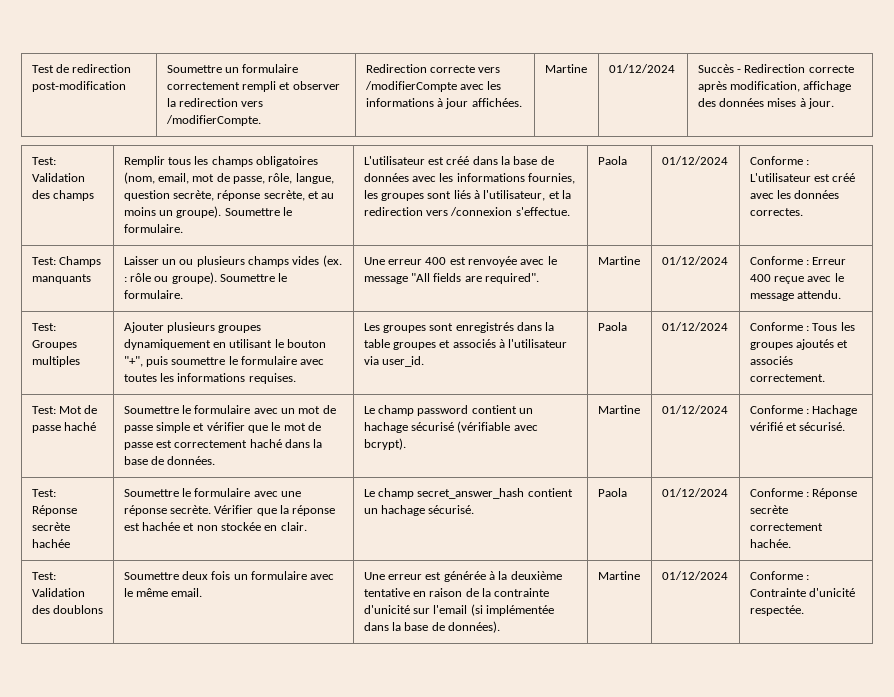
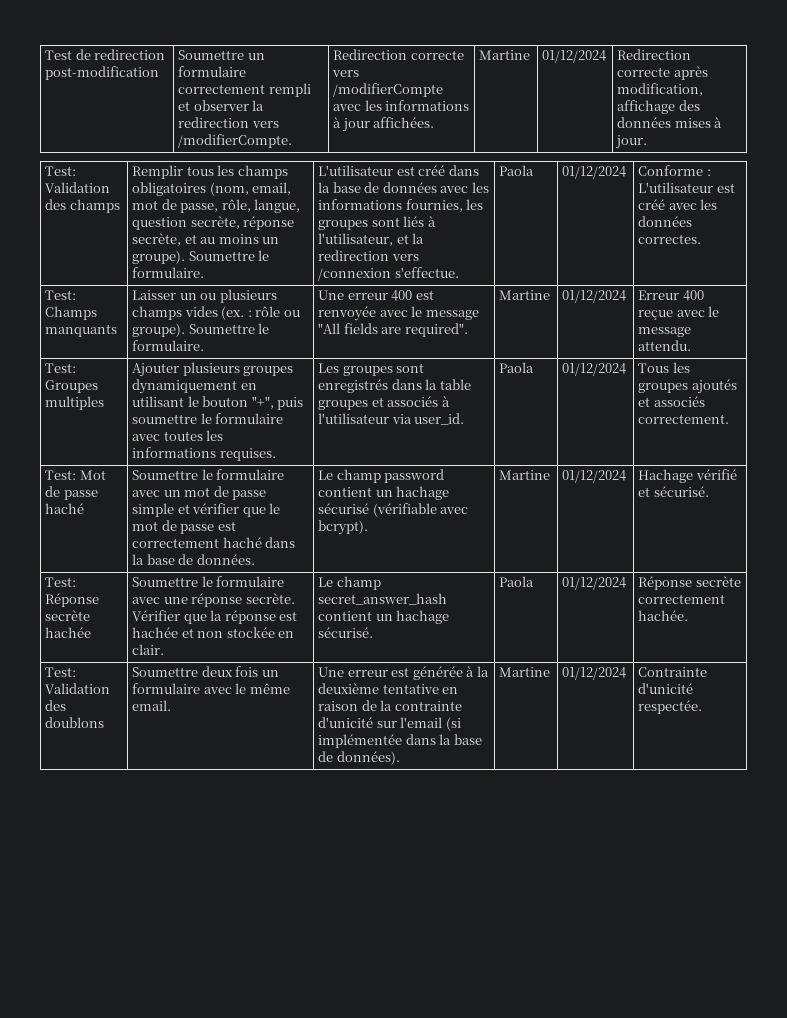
- Test de redirection post-modification | Soumettre un formulaire correctement rempli et observer la redirection vers /modifierCompte. | Redirection correcte vers /modifierCompte avec les informations à jour affichées. | Martine | 01/12/2024 | Succès - Redirection correcte après modification, affichage des données mises à jour.
+ Test de redirection post-modification | Soumettre un formulaire correctement rempli et observer la redirection vers /modifierCompte. | Redirection correcte vers /modifierCompte avec les informations à jour affichées. | Martine | 01/12/2024 | Redirection correcte après modification, affichage des données mises à jour.
- Test: Champs manquants | Laisser un ou plusieurs champs vides (ex. : rôle ou groupe). Soumettre le formulaire. | Une erreur 400 est renvoyée avec le message "All fields are required". | Martine | 01/12/2024 | Conforme : Erreur 400 reçue avec le message attendu.
+ Test: Champs manquants | Laisser un ou plusieurs champs vides (ex. : rôle ou groupe). Soumettre le formulaire. | Une erreur 400 est renvoyée avec le message "All fields are required". | Martine | 01/12/2024 | Erreur 400 reçue avec le message attendu.
- Conforme : Tous les groupes ajoutés et associés correctement.
+ Tous les groupes ajoutés et associés correctement.
- Conforme : Hachage vérifié et sécurisé.
+ Hachage vérifié et sécurisé.
- Test: Réponse secrète hachée | Soumettre le formulaire avec une réponse secrète. Vérifier que la réponse est hachée et non stockée en clair. | Le champ secret_answer_hash contient un hachage sécurisé. | Paola | 01/12/2024 | Conforme : Réponse secrète correctement hachée.
+ Test: Réponse secrète hachée | Soumettre le formulaire avec une réponse secrète. Vérifier que la réponse est hachée et non stockée en clair. | Le champ secret_answer_hash contient un hachage sécurisé. | Paola | 01/12/2024 | Réponse secrète correctement hachée.
- Conforme : Contrainte d'unicité respectée.
+ Contrainte d'unicité respectée.

